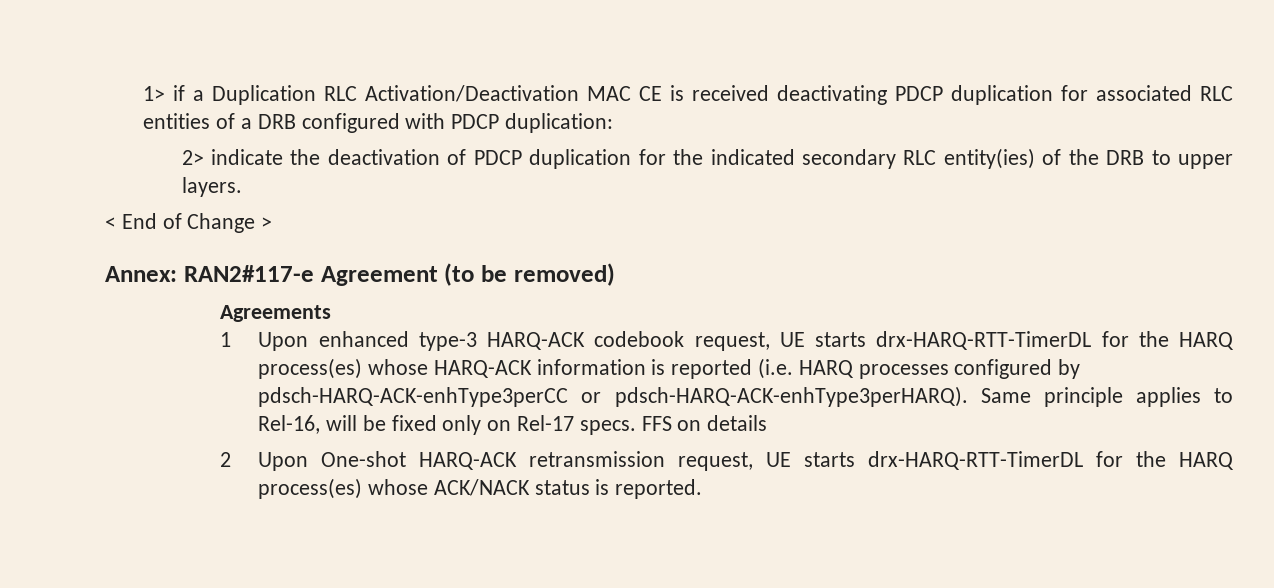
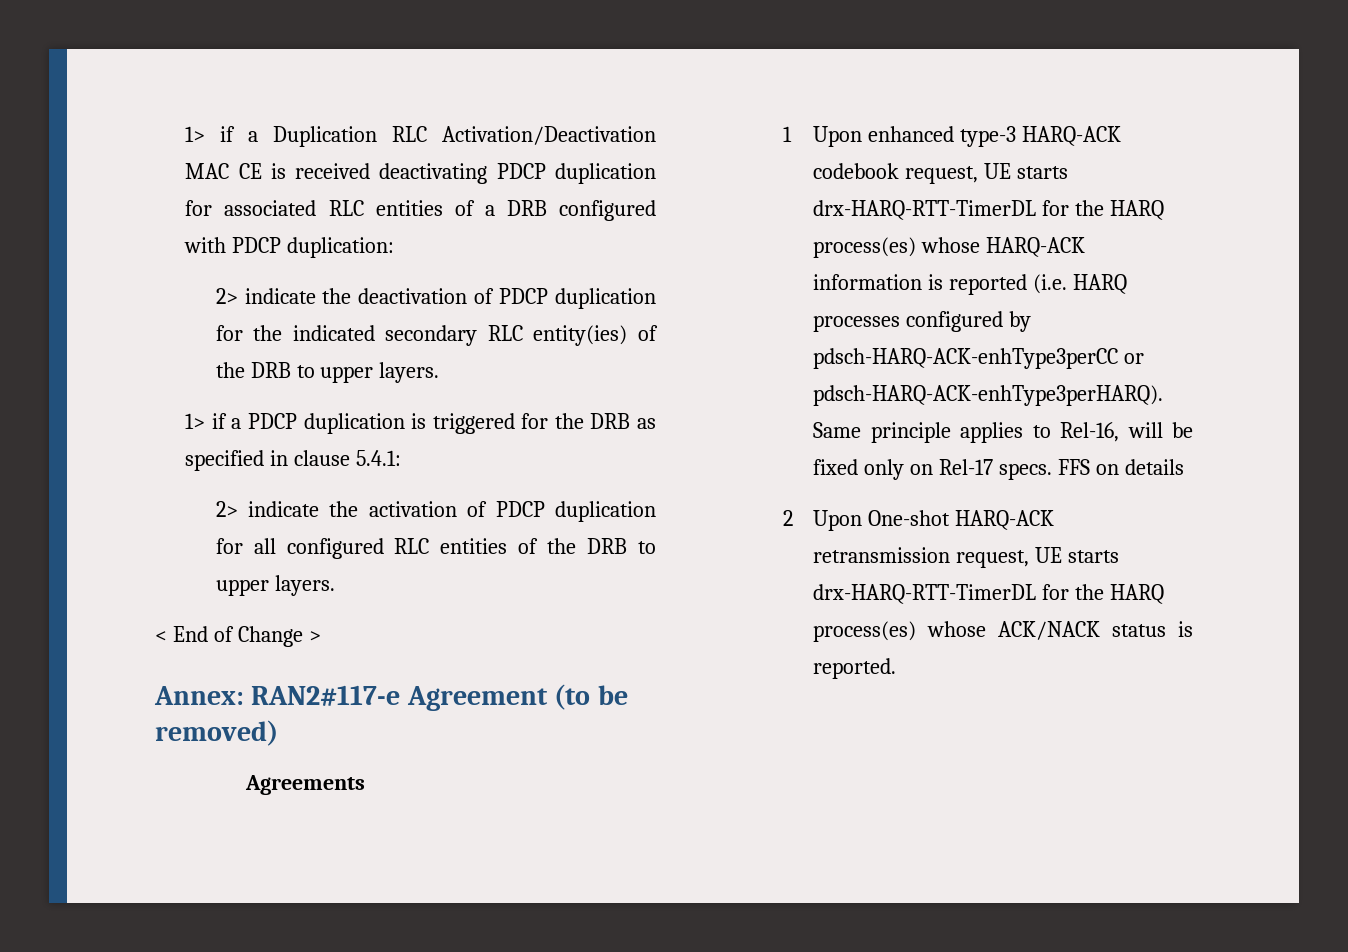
+ 1> if a PDCP duplication is triggered for the DRB as specified in clause 5.4.1:
+ 2> indicate the activation of PDCP duplication for all configured RLC entities of the DRB to upper layers.

